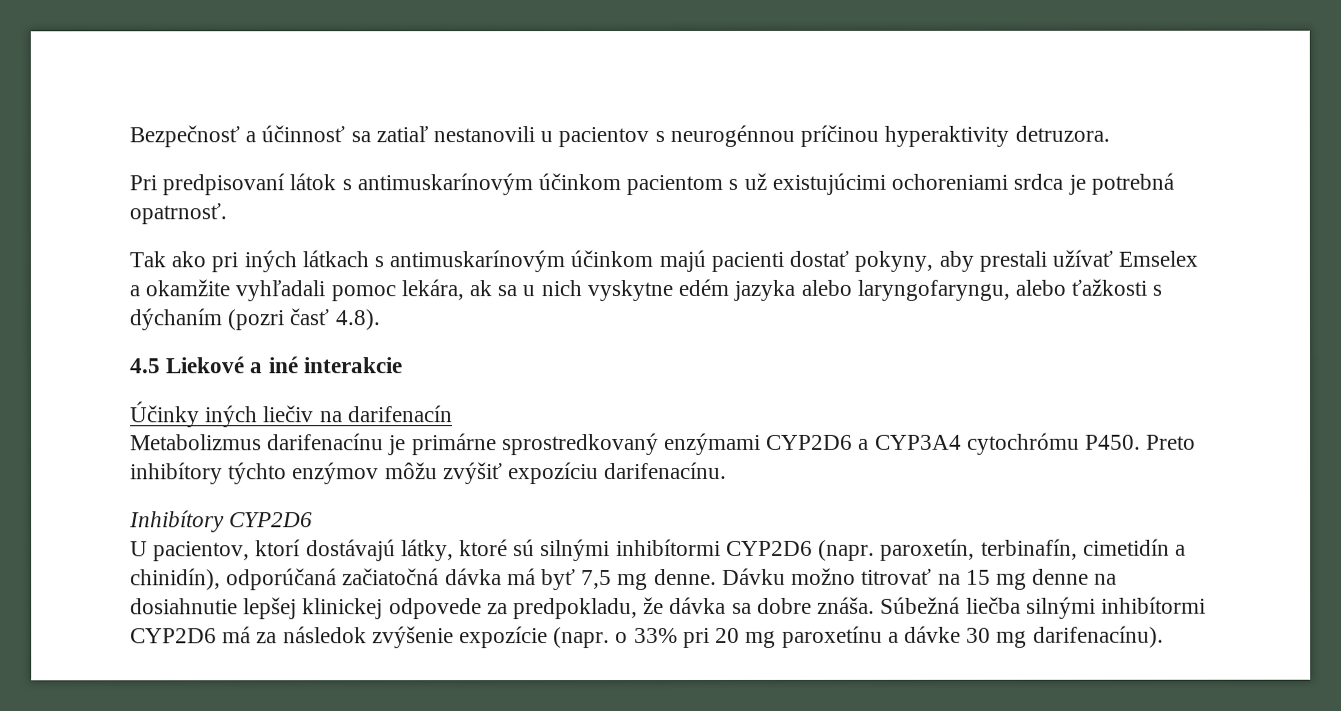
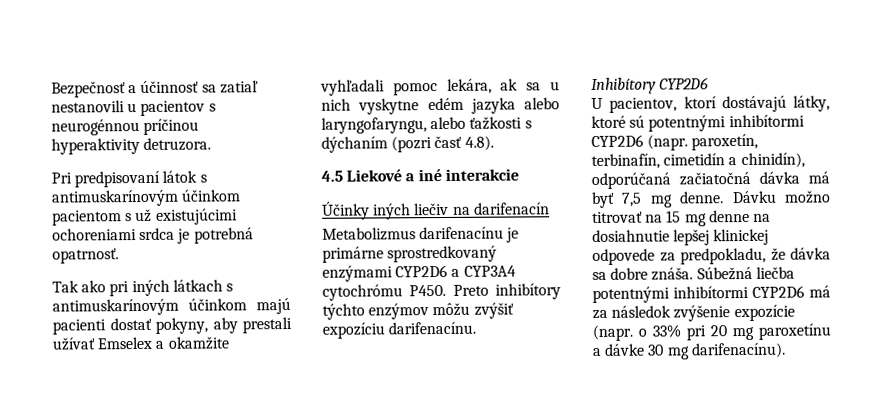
- U pacientov, ktorí dostávajú látky, ktoré sú silnými inhibítormi CYP2D6 (napr. paroxetín, terbinafín, cimetidín a chinidín), odporúčaná začiatočná dávka má byť 7,5 mg denne.
+ U pacientov, ktorí dostávajú látky, ktoré sú potentnými inhibítormi CYP2D6 (napr. paroxetín, terbinafín, cimetidín a chinidín), odporúčaná začiatočná dávka má byť 7,5 mg denne.
- Súbežná liečba silnými inhibítormi CYP2D6 má za následok zvýšenie expozície (napr. o 33% pri 20 mg paroxetínu a dávke 30 mg darifenacínu).
+ Súbežná liečba potentnými inhibítormi CYP2D6 má za následok zvýšenie expozície (napr. o 33% pri 20 mg paroxetínu a dávke 30 mg darifenacínu).

